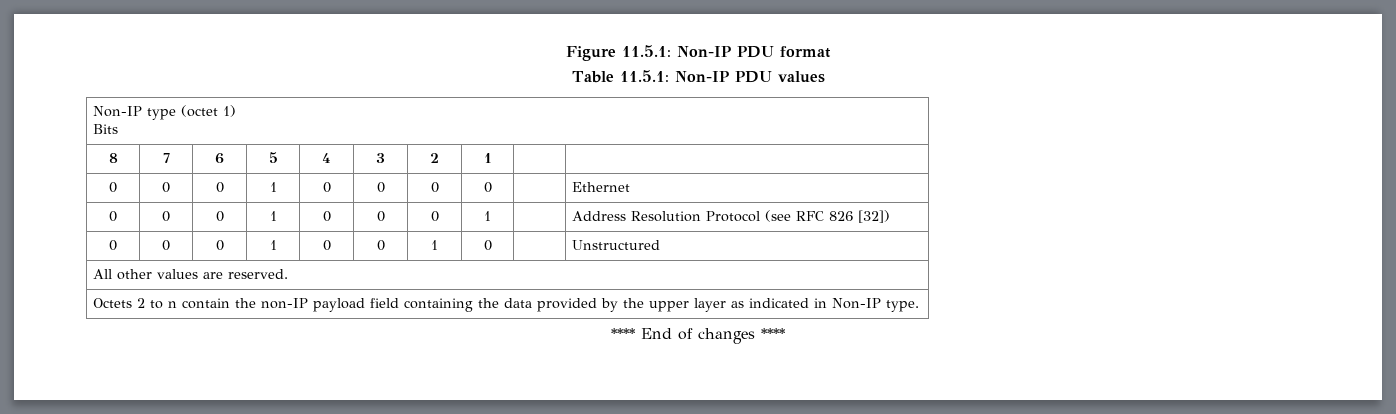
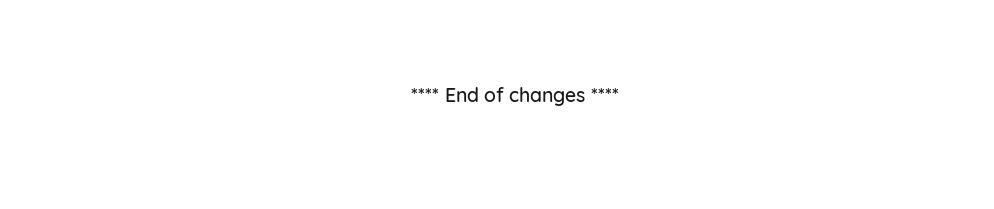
- Figure 11.5.1: Non-IP PDU format
- Table 11.5.1: Non-IP PDU values
- Non-IP type (octet 1)
- Bits
- 8 | 7 | 6 | 5 | 4 | 3 | 2 | 1 | |
- 0 | 0 | 0 | 1 | 0 | 0 | 0 | 0 | | Ethernet
- 0 | 0 | 0 | 1 | 0 | 0 | 0 | 1 | | Address Resolution Protocol (see RFC 826 [32])
- 0 | 0 | 0 | 1 | 0 | 0 | 1 | 0 | | Unstructured
- All other values are reserved.
- Octets 2 to n contain the non-IP payload field containing the data provided by the upper layer as indicated in Non-IP type.

